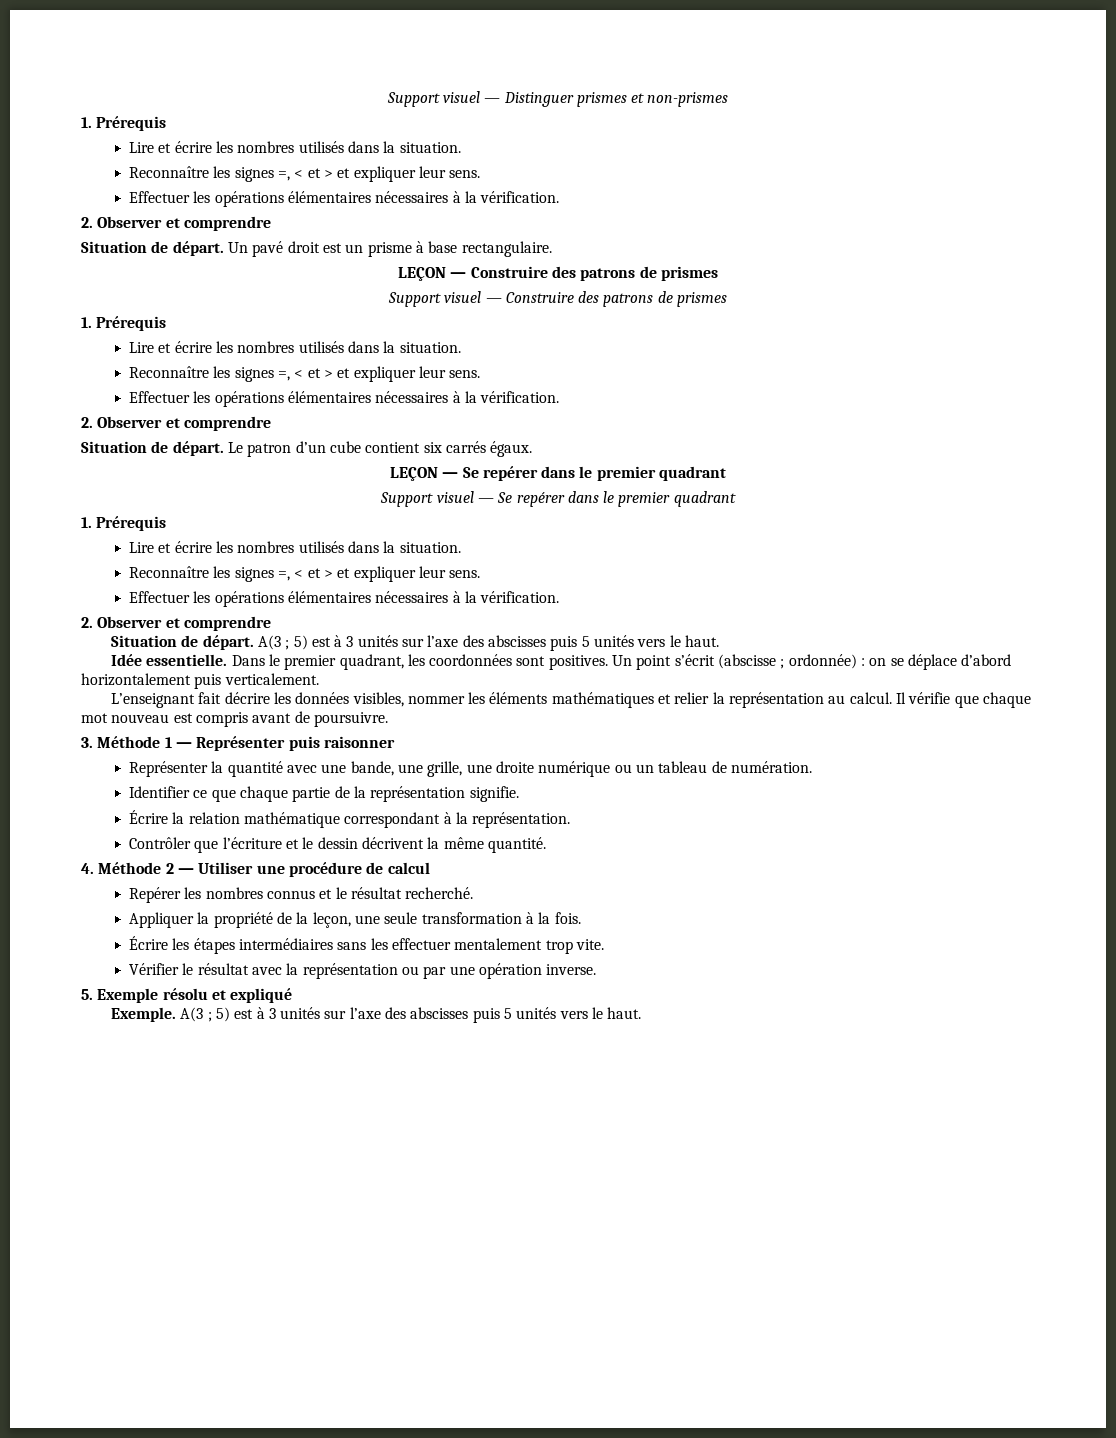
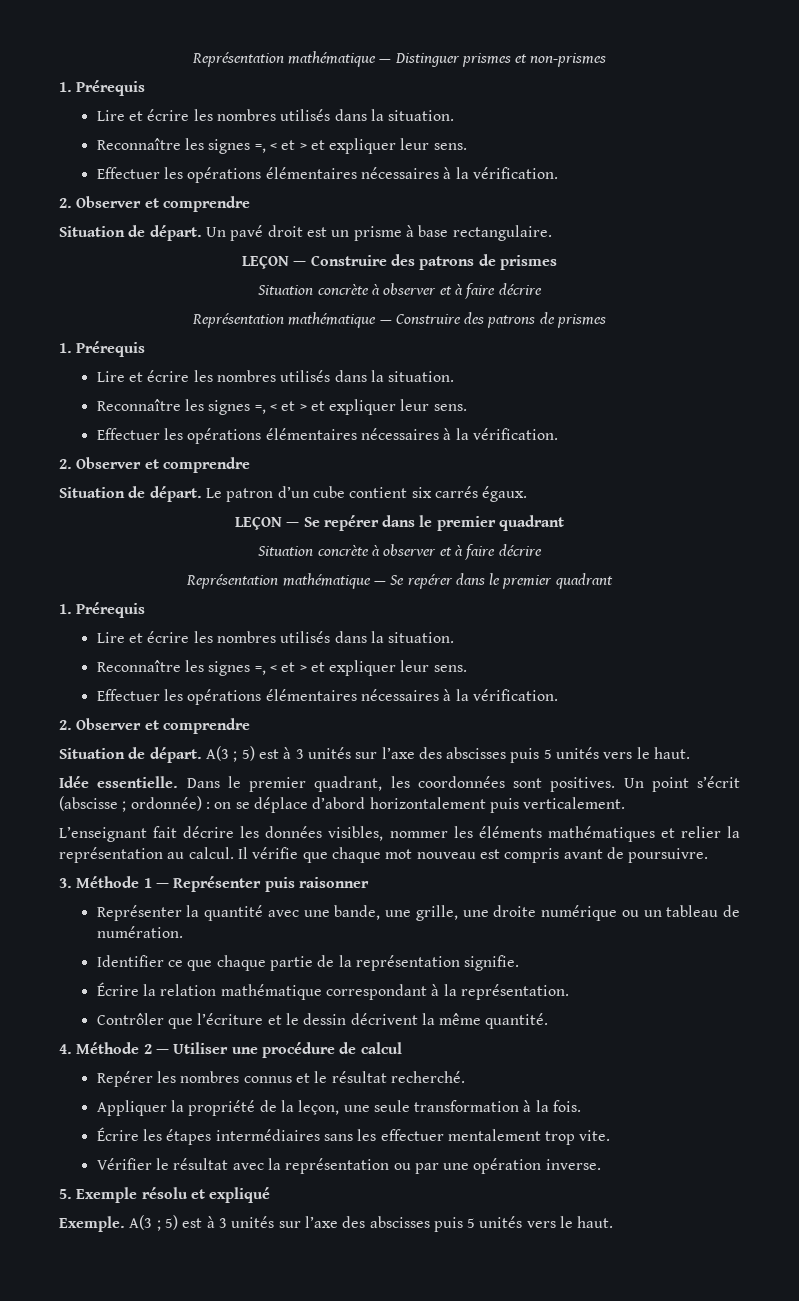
- Support visuel — Distinguer prismes et non-prismes
+ Représentation mathématique — Distinguer prismes et non-prismes
  LEÇON — Construire des patrons de prismes
- Support visuel — Construire des patrons de prismes
+ Situation concrète à observer et à faire décrire
+ Représentation mathématique — Construire des patrons de prismes
  LEÇON — Se repérer dans le premier quadrant
- Support visuel — Se repérer dans le premier quadrant
+ Situation concrète à observer et à faire décrire
+ Représentation mathématique — Se repérer dans le premier quadrant

